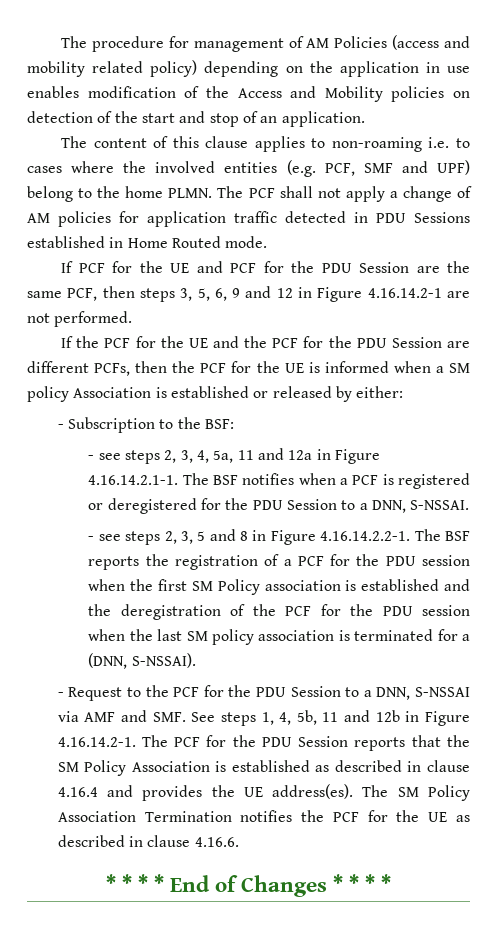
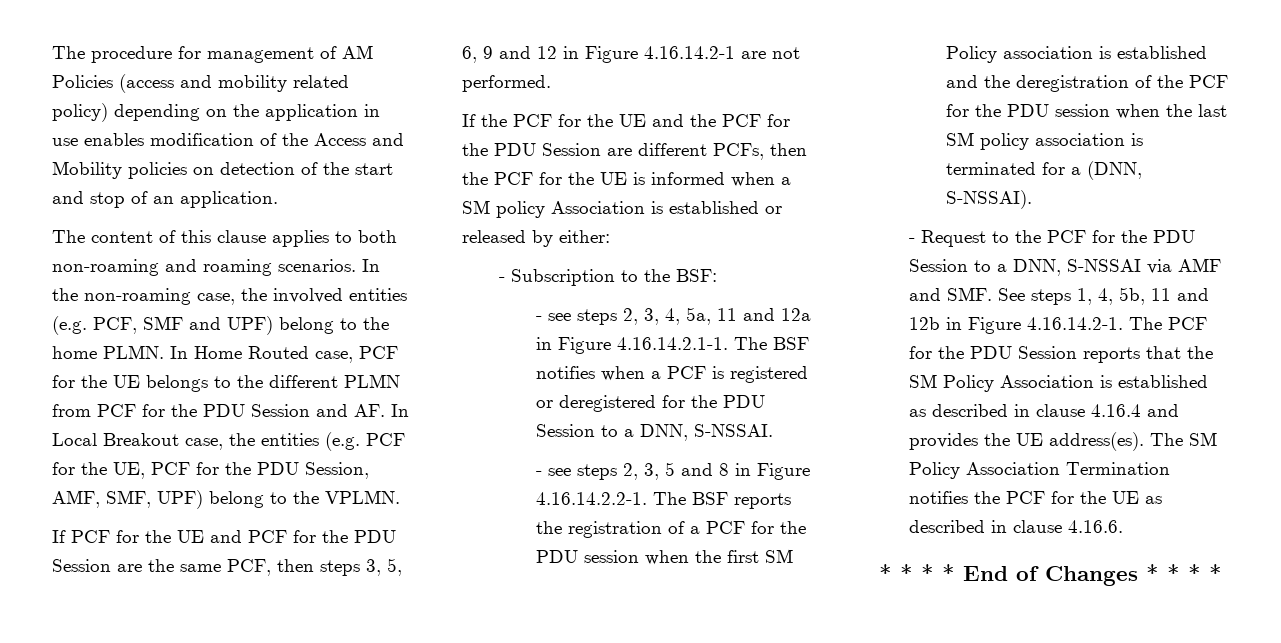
- The content of this clause applies to non-roaming i.e. to cases where the involved entities (e.g. PCF, SMF and UPF) belong to the home PLMN.
+ The content of this clause applies to both non-roaming and roaming scenarios. In the non-roaming case, the involved entities (e.g. PCF, SMF and UPF) belong to the home PLMN.
- The PCF shall not apply a change of AM policies for application traffic detected in PDU Sessions established in Home Routed mode.
+ In Home Routed case, PCF for the UE belongs to the different PLMN from PCF for the PDU Session and AF. In Local Breakout case, the entities (e.g. PCF for the UE, PCF for the PDU Session, AMF, SMF, UPF) belong to the VPLMN.

